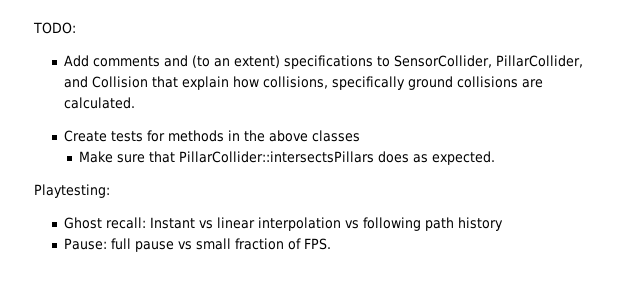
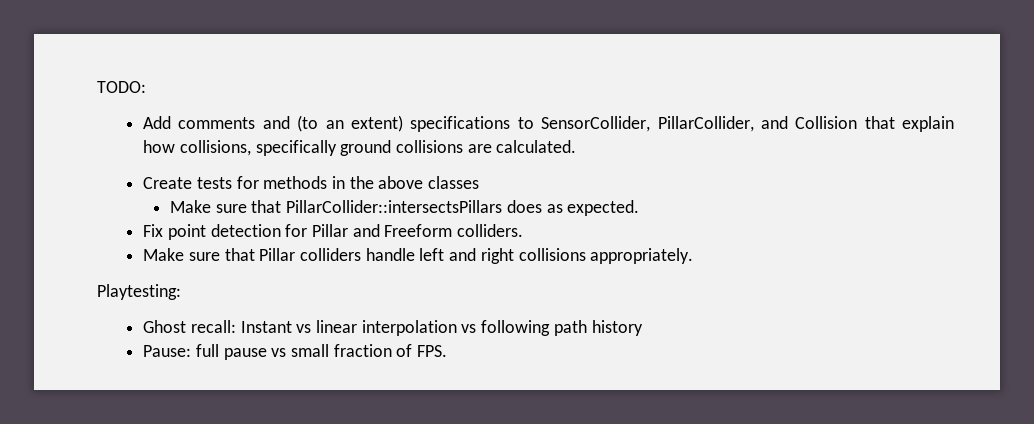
+ Fix point detection for Pillar and Freeform colliders.
+ Make sure that Pillar colliders handle left and right collisions appropriately.

